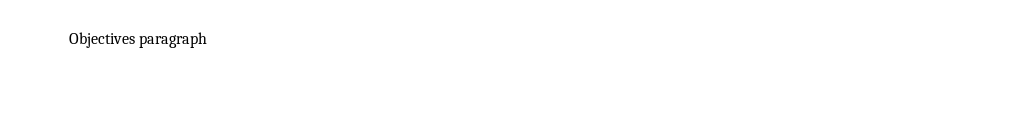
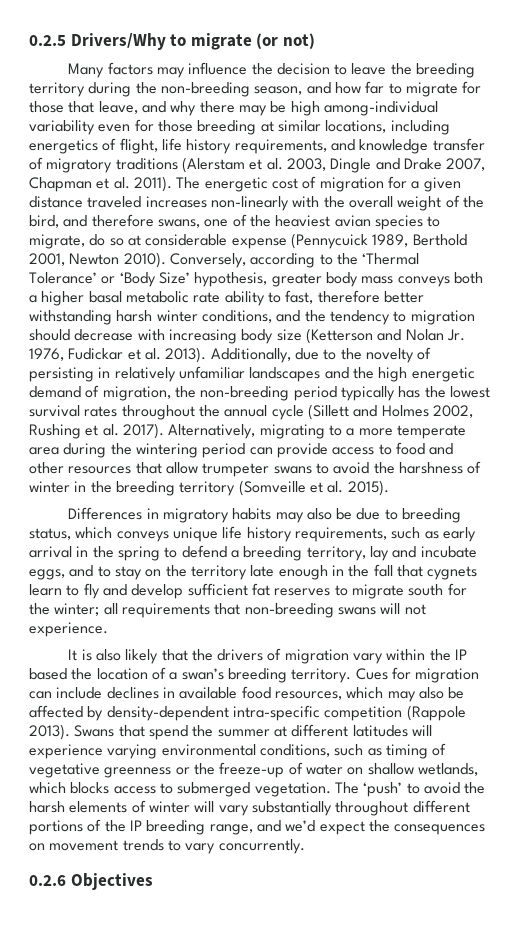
- Objectives paragraph
+ 0.2.5 Drivers/Why to migrate (or not)
+ Many factors may influence the decision to leave the breeding territory during the non-breeding season, and how far to migrate for those that leave, and why there may be high among-individual variability even for those breeding at similar locations, including energetics of flight, life history requirements, and knowledge transfer of migratory traditions (Alerstam et al. 2003, Dingle and Drake 2007, Chapman et al. 2011). The energetic cost of migration for a given distance traveled increases non-linearly with the overall weight of the bird, and therefore swans, one of the heaviest avian species to migrate, do so at considerable expense (Pennycuick 1989, Berthold 2001, Newton 2010). Conversely, according to the ‘Thermal Tolerance’ or ‘Body Size’ hypothesis, greater body mass conveys both a higher basal metabolic rate ability to fast, therefore better withstanding harsh winter conditions, and the tendency to migration should decrease with increasing body size (Ketterson and Nolan Jr. 1976, Fudickar et al. 2013). Additionally, due to the novelty of persisting in relatively unfamiliar landscapes and the high energetic demand of migration, the non-breeding period typically has the lowest survival rates throughout the annual cycle (Sillett and Holmes 2002, Rushing et al. 2017). Alternatively, migrating to a more temperate area during the wintering period can provide access to food and other resources that allow trumpeter swans to avoid the harshness of winter in the breeding territory (Somveille et al. 2015).
+ Differences in migratory habits may also be due to breeding status, which conveys unique life history requirements, such as early arrival in the spring to defend a breeding territory, lay and incubate eggs, and to stay on the territory late enough in the fall that cygnets learn to fly and develop sufficient fat reserves to migrate south for the winter; all requirements that non-breeding swans will not experience.
+ It is also likely that the drivers of migration vary within the IP based the location of a swan’s breeding territory. Cues for migration can include declines in available food resources, which may also be affected by density-dependent intra-specific competition (Rappole 2013). Swans that spend the summer at different latitudes will experience varying environmental conditions, such as timing of vegetative greenness or the freeze-up of water on shallow wetlands, which blocks access to submerged vegetation. The ‘push’ to avoid the harsh elements of winter will vary substantially throughout different portions of the IP breeding range, and we’d expect the consequences on movement trends to vary concurrently.
+ 0.2.6 Objectives

